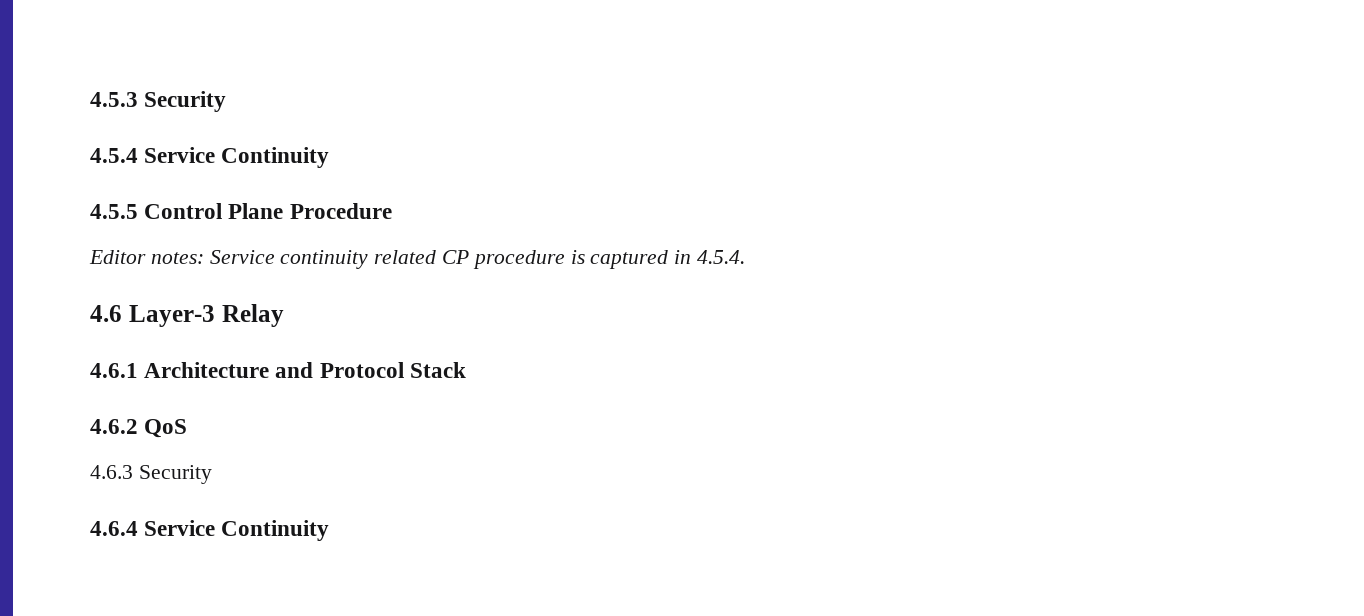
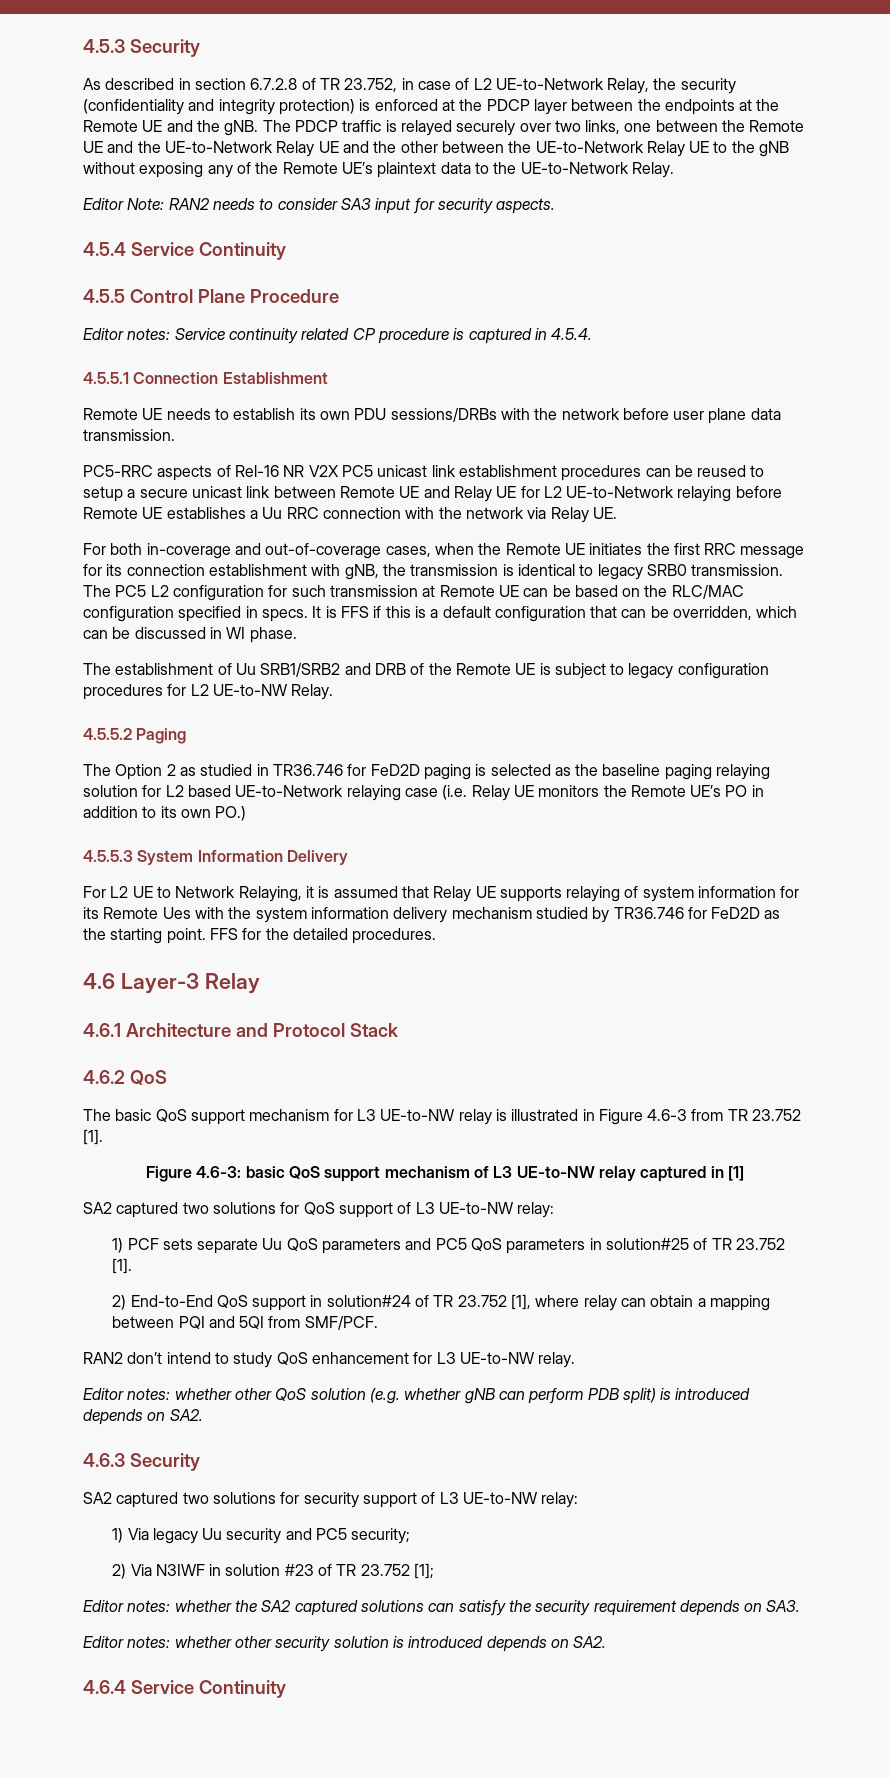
+ As described in section 6.7.2.8 of TR 23.752, in case of L2 UE-to-Network Relay, the security (confidentiality and integrity protection) is enforced at the PDCP layer between the endpoints at the Remote UE and the gNB. The PDCP traffic is relayed securely over two links, one between the Remote UE and the UE-to-Network Relay UE and the other between the UE-to-Network Relay UE to the gNB without exposing any of the Remote UE’s plaintext data to the UE-to-Network Relay.
+ Editor Note: RAN2 needs to consider SA3 input for security aspects.
+ 4.5.5.1 Connection Establishment
+ Remote UE needs to establish its own PDU sessions/DRBs with the network before user plane data transmission.
+ PC5-RRC aspects of Rel-16 NR V2X PC5 unicast link establishment procedures can be reused to setup a secure unicast link between Remote UE and Relay UE for L2 UE-to-Network relaying before Remote UE establishes a Uu RRC connection with the network via Relay UE.
+ For both in-coverage and out-of-coverage cases, when the Remote UE initiates the first RRC message for its connection establishment with gNB, the transmission is identical to legacy SRB0 transmission. The PC5 L2 configuration for such transmission at Remote UE can be based on the RLC/MAC configuration specified in specs. It is FFS if this is a default configuration that can be overridden, which can be discussed in WI phase.
+ The establishment of Uu SRB1/SRB2 and DRB of the Remote UE is subject to legacy configuration procedures for L2 UE-to-NW Relay.
+ 4.5.5.2 Paging
+ The Option 2 as studied in TR36.746 for FeD2D paging is selected as the baseline paging relaying solution for L2 based UE-to-Network relaying case (i.e. Relay UE monitors the Remote UE’s PO in addition to its own PO.)
+ 4.5.5.3 System Information Delivery
+ For L2 UE to Network Relaying, it is assumed that Relay UE supports relaying of system information for its Remote Ues with the system information delivery mechanism studied by TR36.746 for FeD2D as the starting point. FFS for the detailed procedures.
+ The basic QoS support mechanism for L3 UE-to-NW relay is illustrated in Figure 4.6-3 from TR 23.752 [1].
+ Figure 4.6-3: basic QoS support mechanism of L3 UE-to-NW relay captured in [1]
+ SA2 captured two solutions for QoS support of L3 UE-to-NW relay:
+ 1) PCF sets separate Uu QoS parameters and PC5 QoS parameters in solution#25 of TR 23.752 [1].
+ 2) End-to-End QoS support in solution#24 of TR 23.752 [1], where relay can obtain a mapping between PQI and 5QI from SMF/PCF.
+ RAN2 don’t intend to study QoS enhancement for L3 UE-to-NW relay.
+ Editor notes: whether other QoS solution (e.g. whether gNB can perform PDB split) is introduced depends on SA2.
  4.6.3 Security
+ SA2 captured two solutions for security support of L3 UE-to-NW relay:
+ 1) Via legacy Uu security and PC5 security;
+ 2) Via N3IWF in solution #23 of TR 23.752 [1];
+ Editor notes: whether the SA2 captured solutions can satisfy the security requirement depends on SA3.
+ Editor notes: whether other security solution is introduced depends on SA2.

